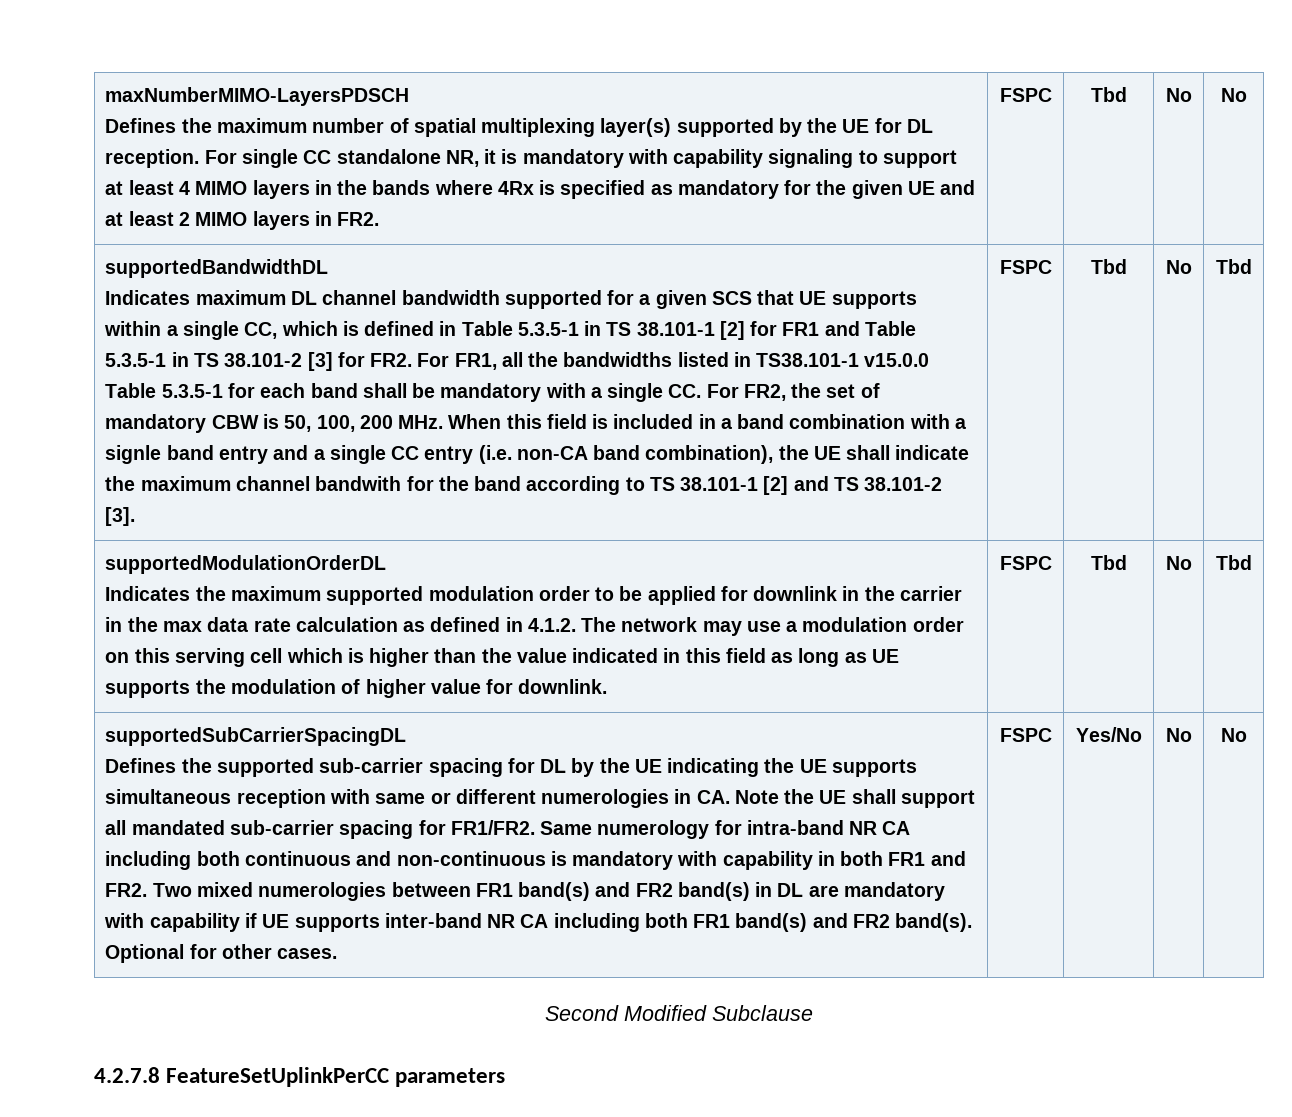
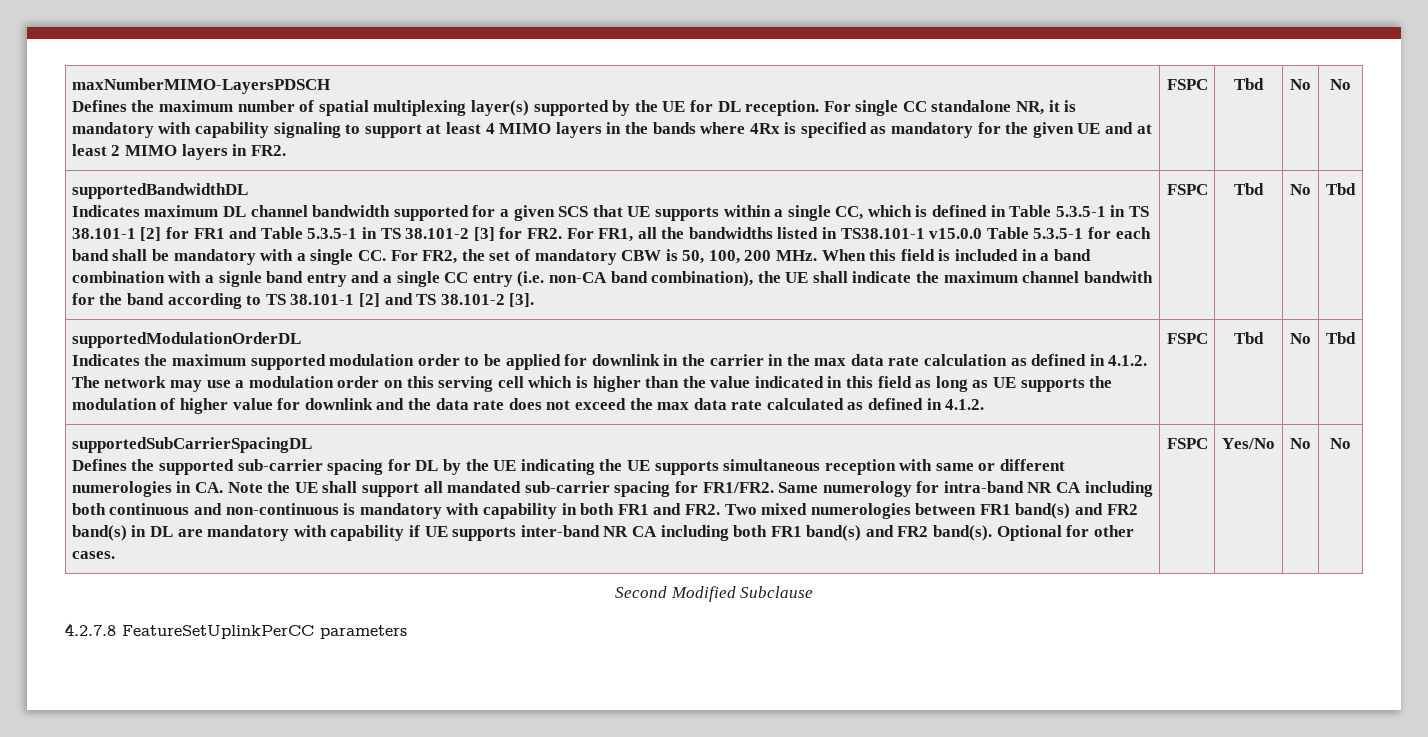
- Indicates the maximum supported modulation order to be applied for downlink in the carrier in the max data rate calculation as defined in 4.1.2. The network may use a modulation order on this serving cell which is higher than the value indicated in this field as long as UE supports the modulation of higher value for downlink.
+ Indicates the maximum supported modulation order to be applied for downlink in the carrier in the max data rate calculation as defined in 4.1.2. The network may use a modulation order on this serving cell which is higher than the value indicated in this field as long as UE supports the modulation of higher value for downlink and the data rate does not exceed the max data rate calculated as defined in 4.1.2.

